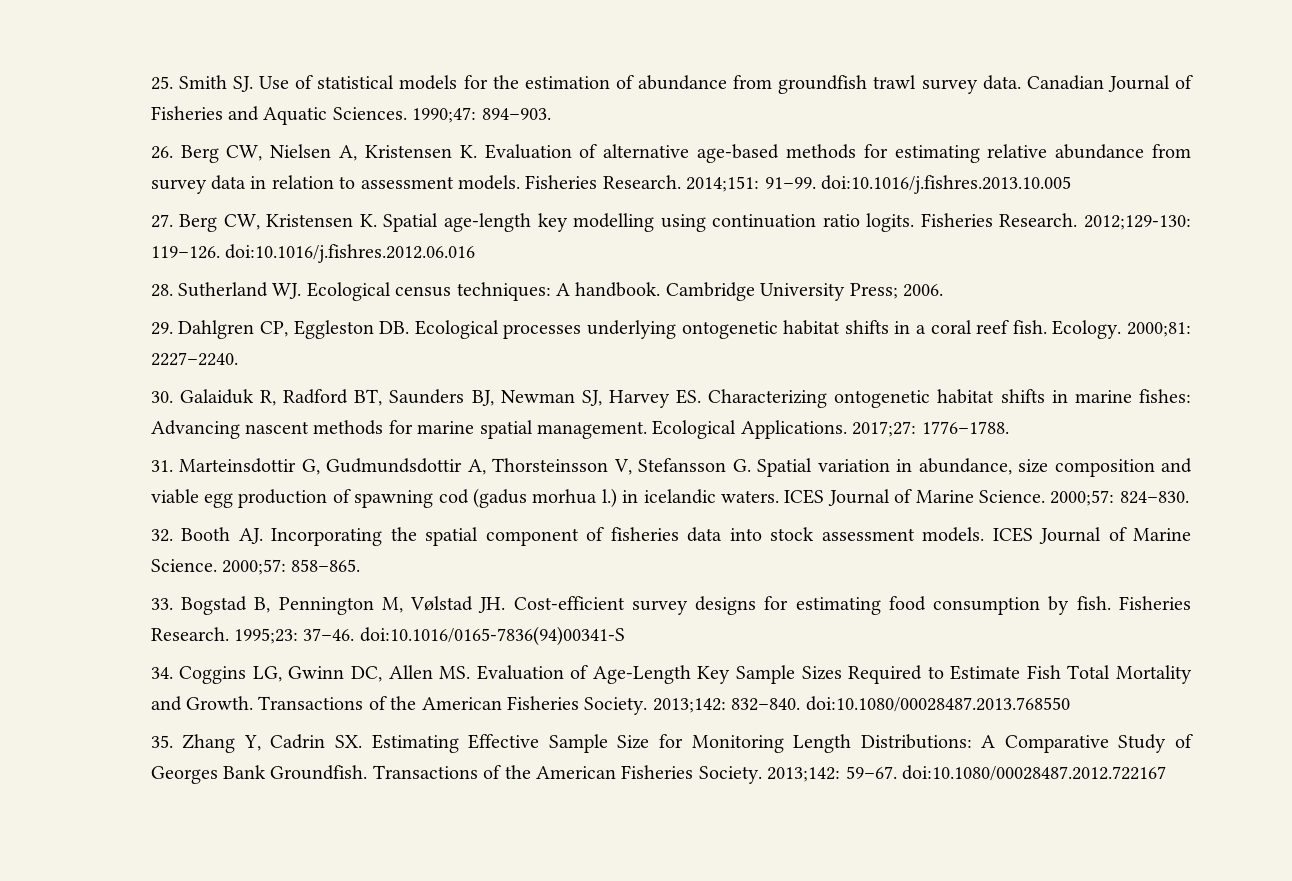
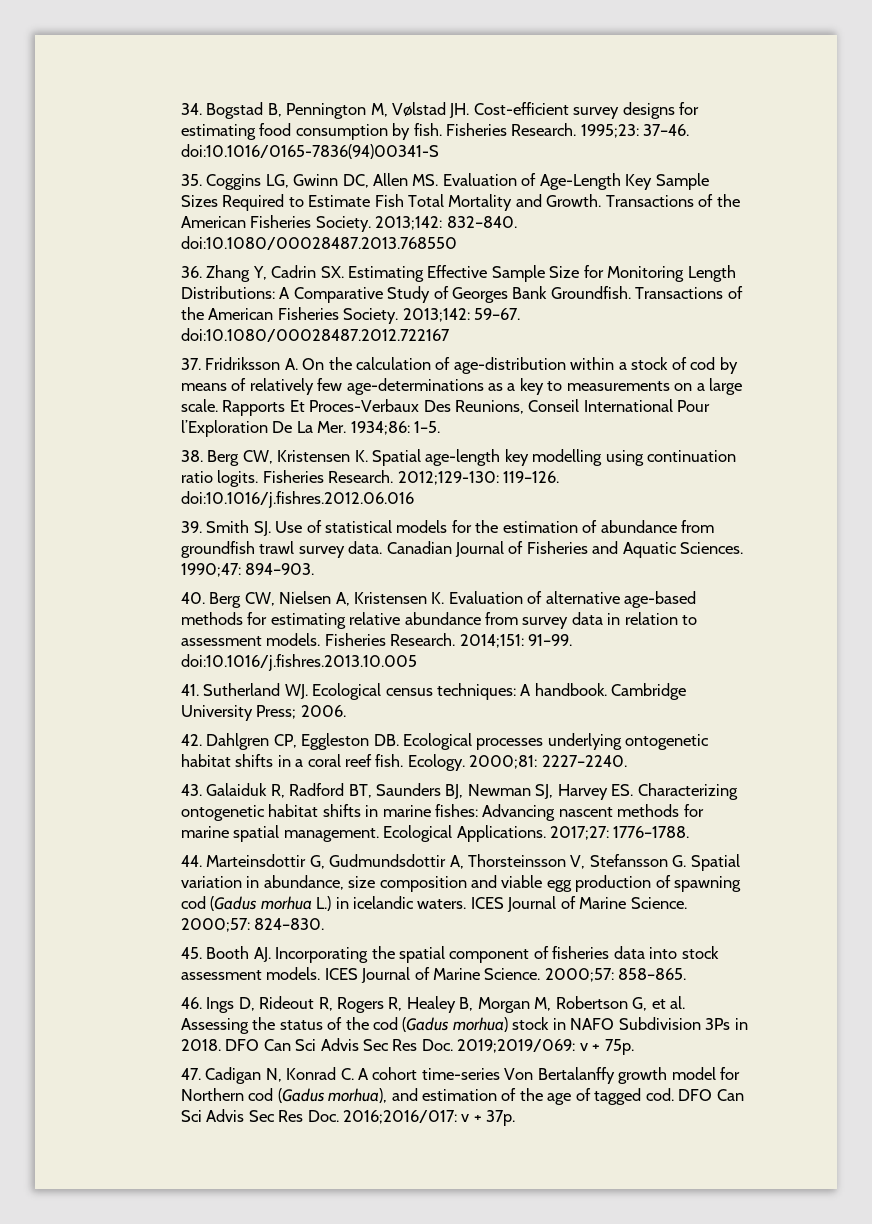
- 25. Smith SJ. Use of statistical models for the estimation of abundance from groundfish trawl survey data. Canadian Journal of Fisheries and Aquatic Sciences. 1990;47: 894–903.
- 26. Berg CW, Nielsen A, Kristensen K. Evaluation of alternative age-based methods for estimating relative abundance from survey data in relation to assessment models. Fisheries Research. 2014;151: 91–99. doi:10.1016/j.fishres.2013.10.005
- 27. Berg CW, Kristensen K. Spatial age-length key modelling using continuation ratio logits. Fisheries Research. 2012;129-130: 119–126. doi:10.1016/j.fishres.2012.06.016
- 28. Sutherland WJ. Ecological census techniques: A handbook. Cambridge University Press; 2006.
- 29. Dahlgren CP, Eggleston DB. Ecological processes underlying ontogenetic habitat shifts in a coral reef fish. Ecology. 2000;81: 2227–2240.
- 30. Galaiduk R, Radford BT, Saunders BJ, Newman SJ, Harvey ES. Characterizing ontogenetic habitat shifts in marine fishes: Advancing nascent methods for marine spatial management. Ecological Applications. 2017;27: 1776–1788.
- 31. Marteinsdottir G, Gudmundsdottir A, Thorsteinsson V, Stefansson G. Spatial variation in abundance, size composition and viable egg production of spawning cod (gadus morhua l.) in icelandic waters. ICES Journal of Marine Science. 2000;57: 824–830.
- 32. Booth AJ. Incorporating the spatial component of fisheries data into stock assessment models. ICES Journal of Marine Science. 2000;57: 858–865.
- 33. Bogstad B, Pennington M, Vølstad JH. Cost-efficient survey designs for estimating food consumption by fish.
+ 34. Bogstad B, Pennington M, Vølstad JH. Cost-efficient survey designs for estimating food consumption by fish.
- 34. Coggins LG, Gwinn DC, Allen MS. Evaluation of Age-Length Key Sample Sizes Required to Estimate Fish Total Mortality and Growth.
+ 35. Coggins LG, Gwinn DC, Allen MS. Evaluation of Age-Length Key Sample Sizes Required to Estimate Fish Total Mortality and Growth.
- 35. Zhang Y, Cadrin SX. Estimating Effective Sample Size for Monitoring Length Distributions: A Comparative Study of Georges Bank Groundfish.
+ 36. Zhang Y, Cadrin SX. Estimating Effective Sample Size for Monitoring Length Distributions: A Comparative Study of Georges Bank Groundfish.
+ 37. Fridriksson A. On the calculation of age-distribution within a stock of cod by means of relatively few age-determinations as a key to measurements on a large scale. Rapports Et Proces-Verbaux Des Reunions, Conseil International Pour l’Exploration De La Mer. 1934;86: 1–5.
+ 38. Berg CW, Kristensen K. Spatial age-length key modelling using continuation ratio logits. Fisheries Research. 2012;129-130: 119–126. doi:10.1016/j.fishres.2012.06.016
+ 39. Smith SJ. Use of statistical models for the estimation of abundance from groundfish trawl survey data. Canadian Journal of Fisheries and Aquatic Sciences. 1990;47: 894–903.
+ 40. Berg CW, Nielsen A, Kristensen K. Evaluation of alternative age-based methods for estimating relative abundance from survey data in relation to assessment models. Fisheries Research. 2014;151: 91–99. doi:10.1016/j.fishres.2013.10.005
+ 41. Sutherland WJ. Ecological census techniques: A handbook. Cambridge University Press; 2006.
+ 42. Dahlgren CP, Eggleston DB. Ecological processes underlying ontogenetic habitat shifts in a coral reef fish. Ecology. 2000;81: 2227–2240.
+ 43. Galaiduk R, Radford BT, Saunders BJ, Newman SJ, Harvey ES. Characterizing ontogenetic habitat shifts in marine fishes: Advancing nascent methods for marine spatial management. Ecological Applications. 2017;27: 1776–1788.
+ 44. Marteinsdottir G, Gudmundsdottir A, Thorsteinsson V, Stefansson G. Spatial variation in abundance, size composition and viable egg production of spawning cod (Gadus morhua L.) in icelandic waters. ICES Journal of Marine Science. 2000;57: 824–830.
+ 45. Booth AJ. Incorporating the spatial component of fisheries data into stock assessment models. ICES Journal of Marine Science. 2000;57: 858–865.
+ 46. Ings D, Rideout R, Rogers R, Healey B, Morgan M, Robertson G, et al. Assessing the status of the cod (Gadus morhua) stock in NAFO Subdivision 3Ps in 2018. DFO Can Sci Advis Sec Res Doc. 2019;2019/069: v + 75p.
+ 47. Cadigan N, Konrad C. A cohort time-series Von Bertalanffy growth model for Northern cod (Gadus morhua), and estimation of the age of tagged cod. DFO Can Sci Advis Sec Res Doc. 2016;2016/017: v + 37p.

